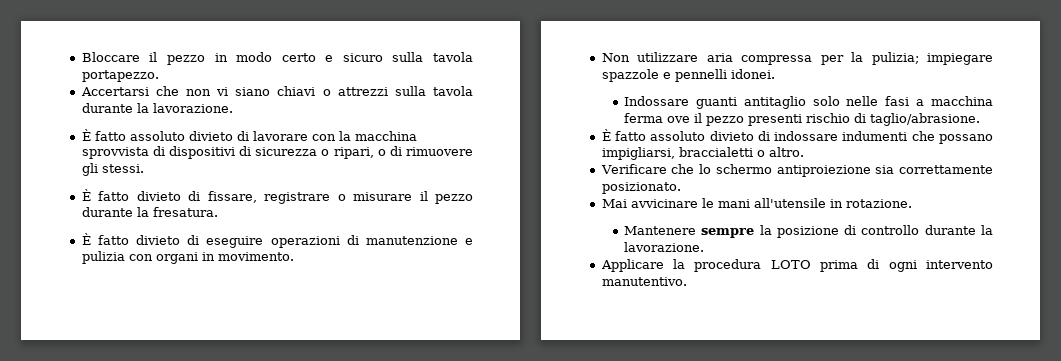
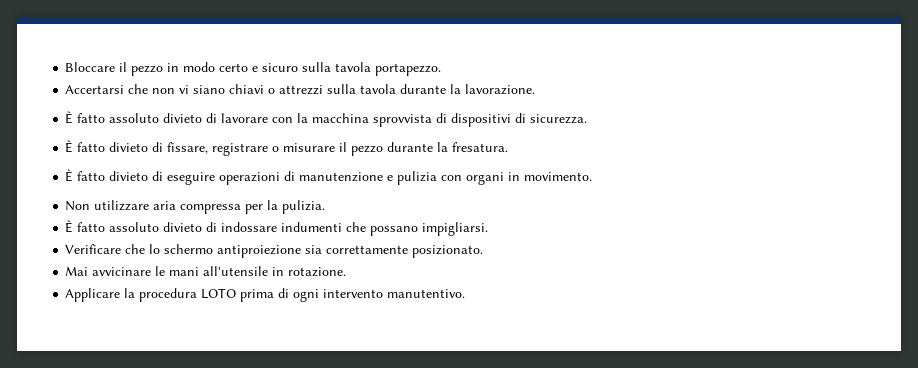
- È fatto assoluto divieto di lavorare con la macchina sprovvista di dispositivi di sicurezza o ripari, o di rimuovere gli stessi.
+ È fatto assoluto divieto di lavorare con la macchina sprovvista di dispositivi di sicurezza.
- Non utilizzare aria compressa per la pulizia; impiegare spazzole e pennelli idonei.
- Indossare guanti antitaglio solo nelle fasi a macchina ferma ove il pezzo presenti rischio di taglio/abrasione.
+ Non utilizzare aria compressa per la pulizia.
- È fatto assoluto divieto di indossare indumenti che possano impigliarsi, braccialetti o altro.
+ È fatto assoluto divieto di indossare indumenti che possano impigliarsi.
- Mantenere sempre la posizione di controllo durante la lavorazione.

